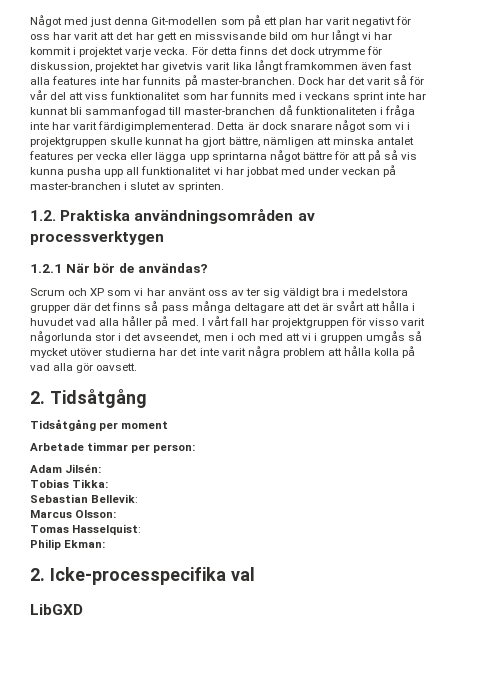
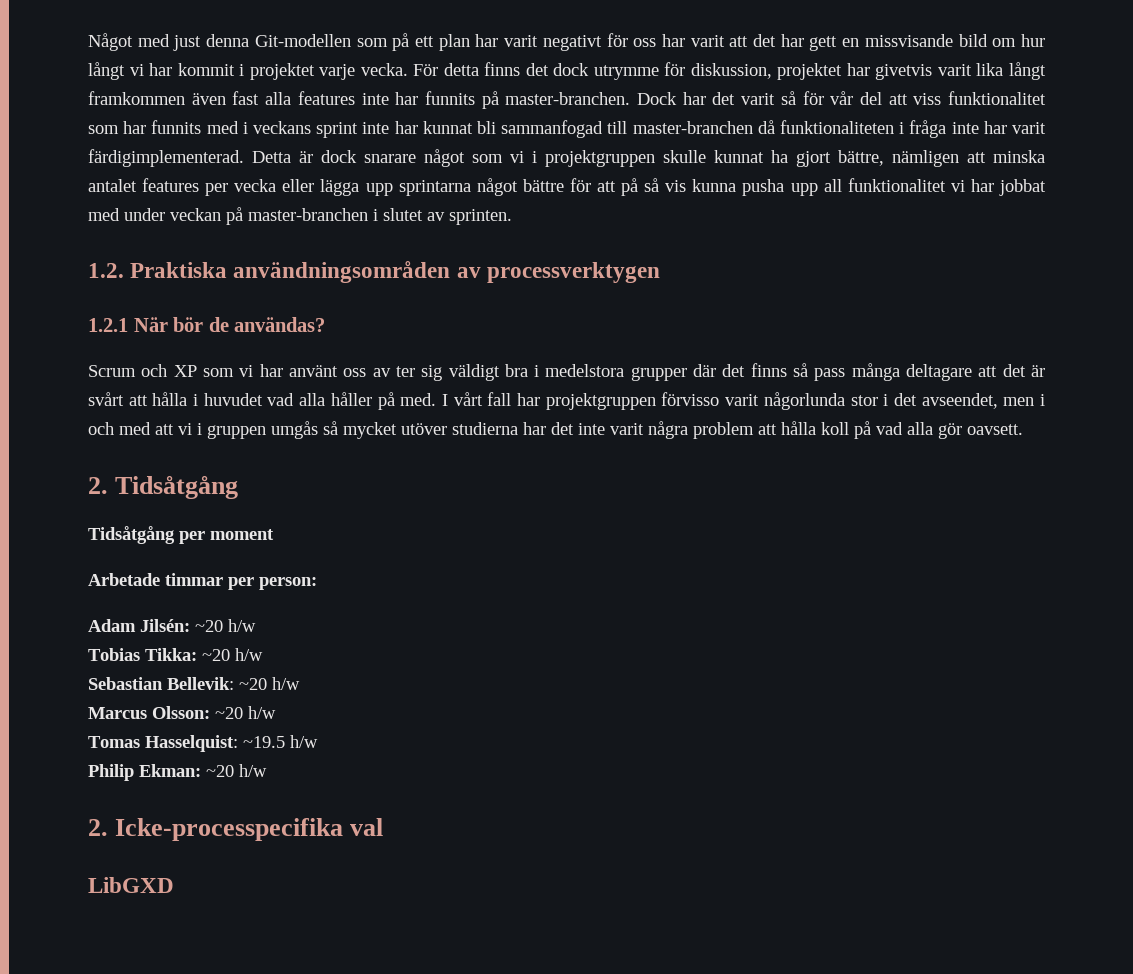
- I vårt fall har projektgruppen för visso varit någorlunda stor i det avseendet, men i och med att vi i gruppen umgås så mycket utöver studierna har det inte varit några problem att hålla kolla på vad alla gör oavsett.
+ I vårt fall har projektgruppen förvisso varit någorlunda stor i det avseendet, men i och med att vi i gruppen umgås så mycket utöver studierna har det inte varit några problem att hålla koll på vad alla gör oavsett.
- Adam Jilsén:
+ Adam Jilsén: ~20 h/w
- Tobias Tikka:
+ Tobias Tikka: ~20 h/w
- Sebastian Bellevik:
+ Sebastian Bellevik: ~20 h/w
- Marcus Olsson:
+ Marcus Olsson: ~20 h/w
- Tomas Hasselquist:
+ Tomas Hasselquist: ~19.5 h/w
- Philip Ekman:
+ Philip Ekman: ~20 h/w

